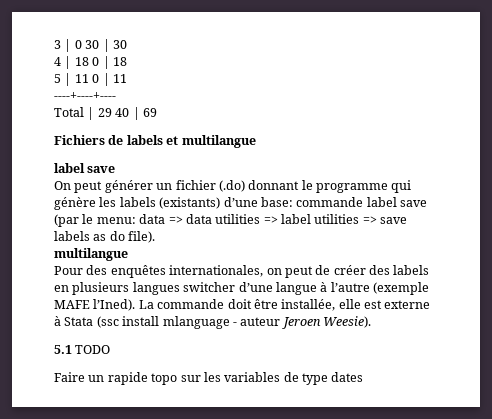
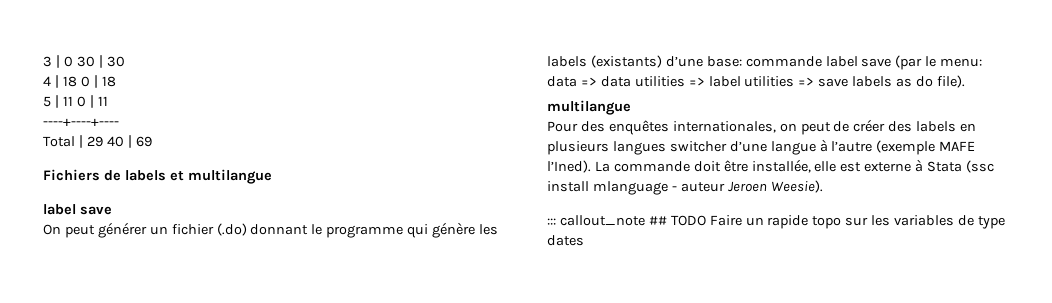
- 5.1 TODO
- Faire un rapide topo sur les variables de type dates
+ ::: callout_note ## TODO Faire un rapide topo sur les variables de type dates

